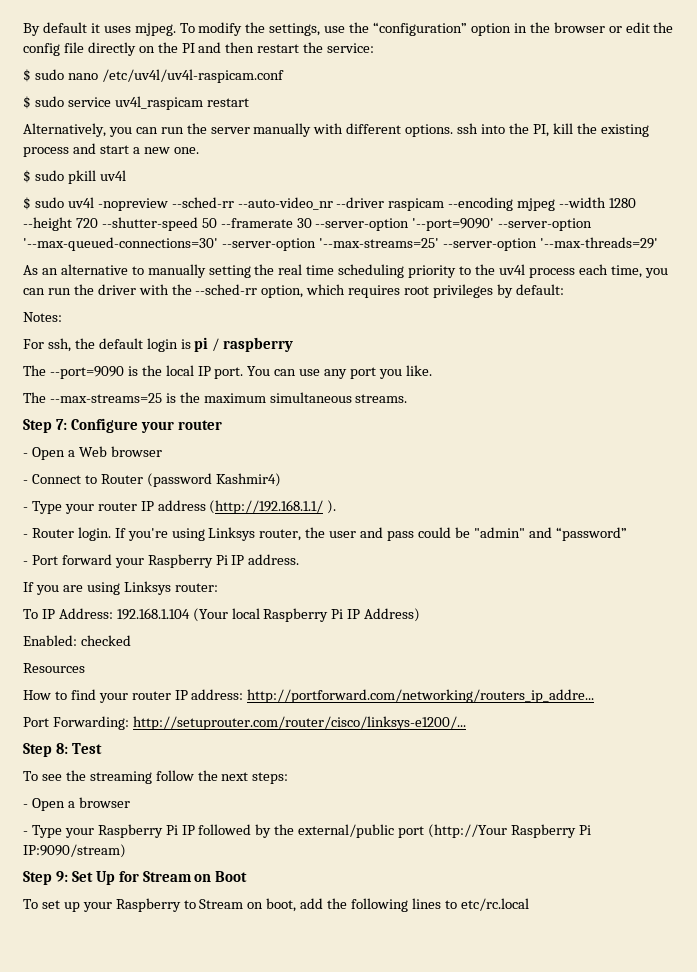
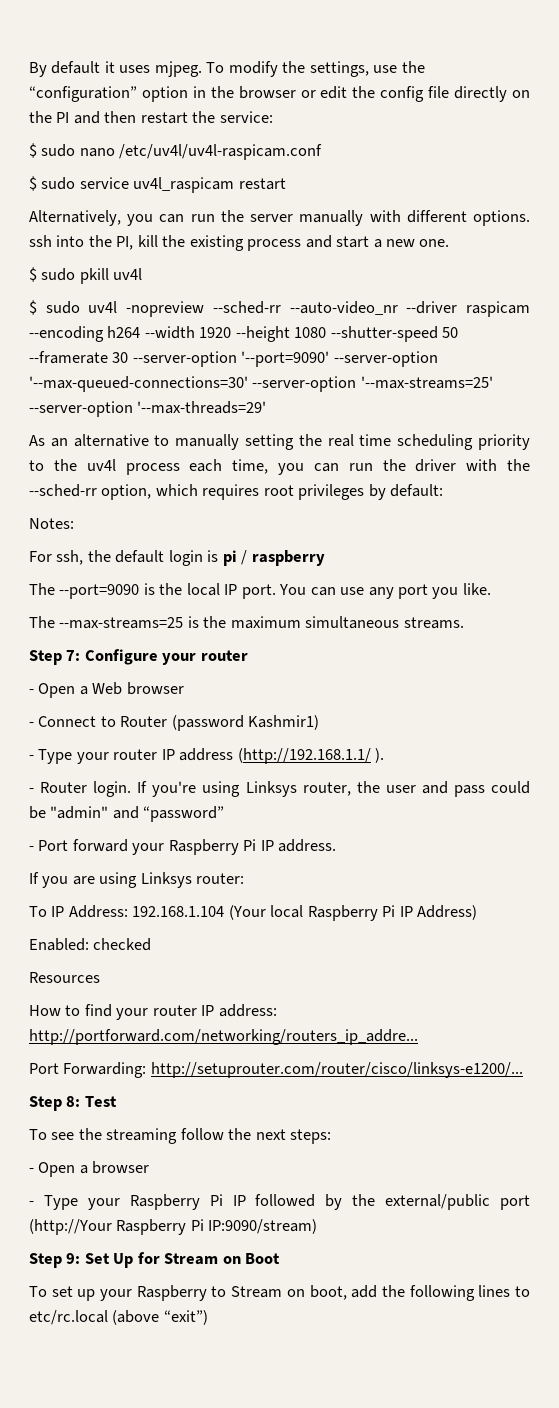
- $ sudo uv4l -nopreview --sched-rr --auto-video_nr --driver raspicam --encoding mjpeg --width 1280 --height 720 --shutter-speed 50 --framerate 30 --server-option '--port=9090' --server-option '--max-queued-connections=30' --server-option '--max-streams=25' --server-option '--max-threads=29'
+ $ sudo uv4l -nopreview --sched-rr --auto-video_nr --driver raspicam --encoding h264 --width 1920 --height 1080 --shutter-speed 50 --framerate 30 --server-option '--port=9090' --server-option '--max-queued-connections=30' --server-option '--max-streams=25' --server-option '--max-threads=29'
- - Connect to Router (password Kashmir4)
+ - Connect to Router (password Kashmir1)
- To set up your Raspberry to Stream on boot, add the following lines to etc/rc.local
+ To set up your Raspberry to Stream on boot, add the following lines to etc/rc.local (above “exit”)

